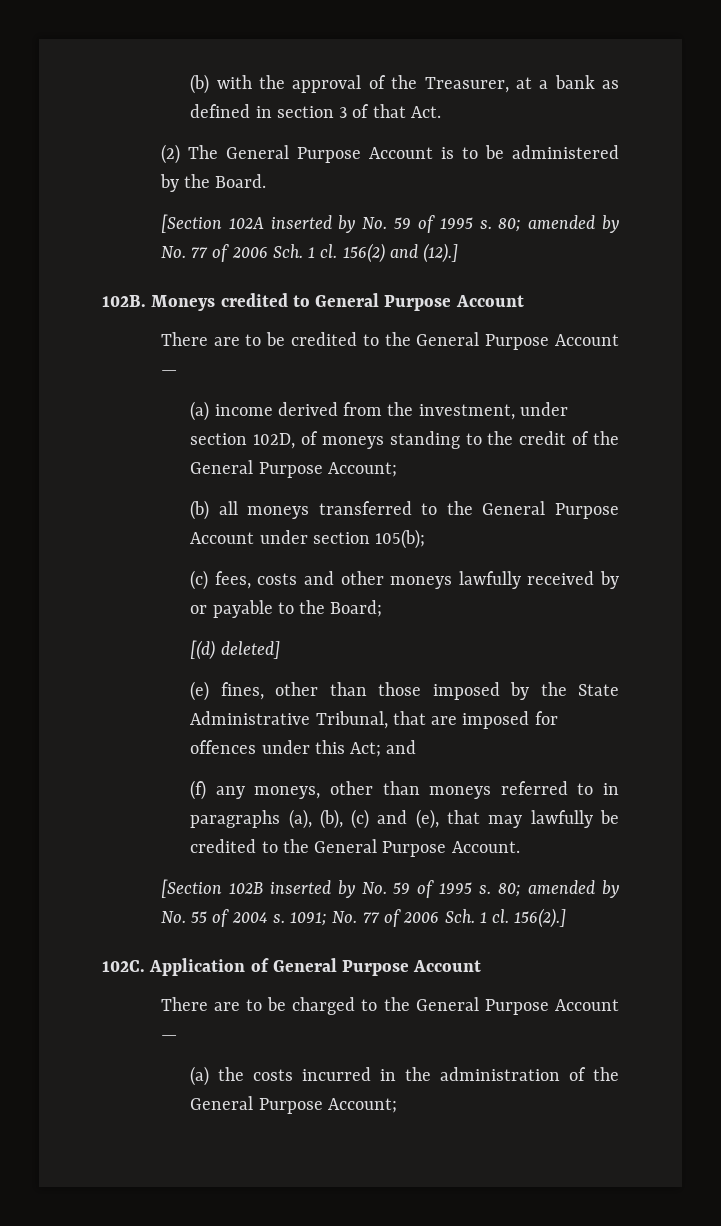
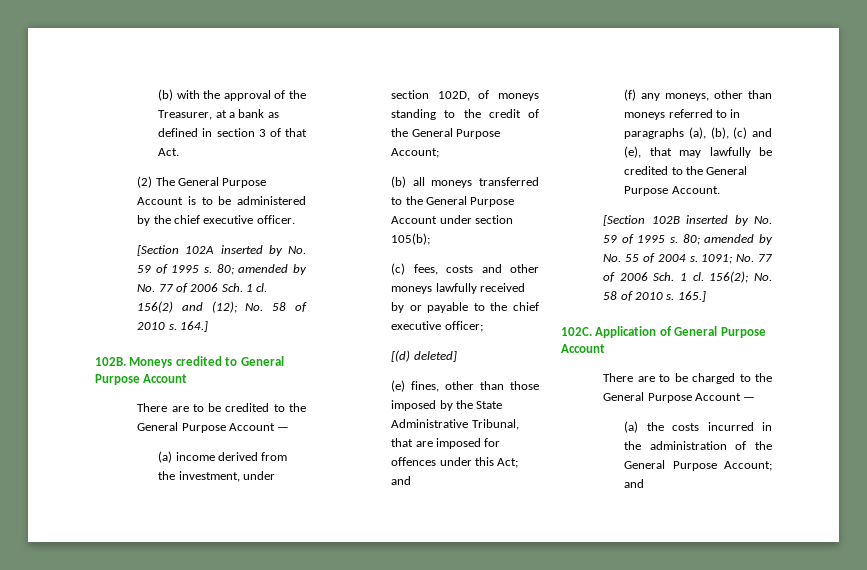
- (2) The General Purpose Account is to be administered by the Board.
+ (2) The General Purpose Account is to be administered by the chief executive officer.
- 156(2) and (12).]
+ 156(2) and (12); No. 58 of 2010 s. 164.]
- (c) fees, costs and other moneys lawfully received by or payable to the Board;
+ (c) fees, costs and other moneys lawfully received by or payable to the chief executive officer;
- 156(2).]
+ 156(2); No. 58 of 2010 s. 165.]
- (a) the costs incurred in the administration of the General Purpose Account;
+ (a) the costs incurred in the administration of the General Purpose Account; and

